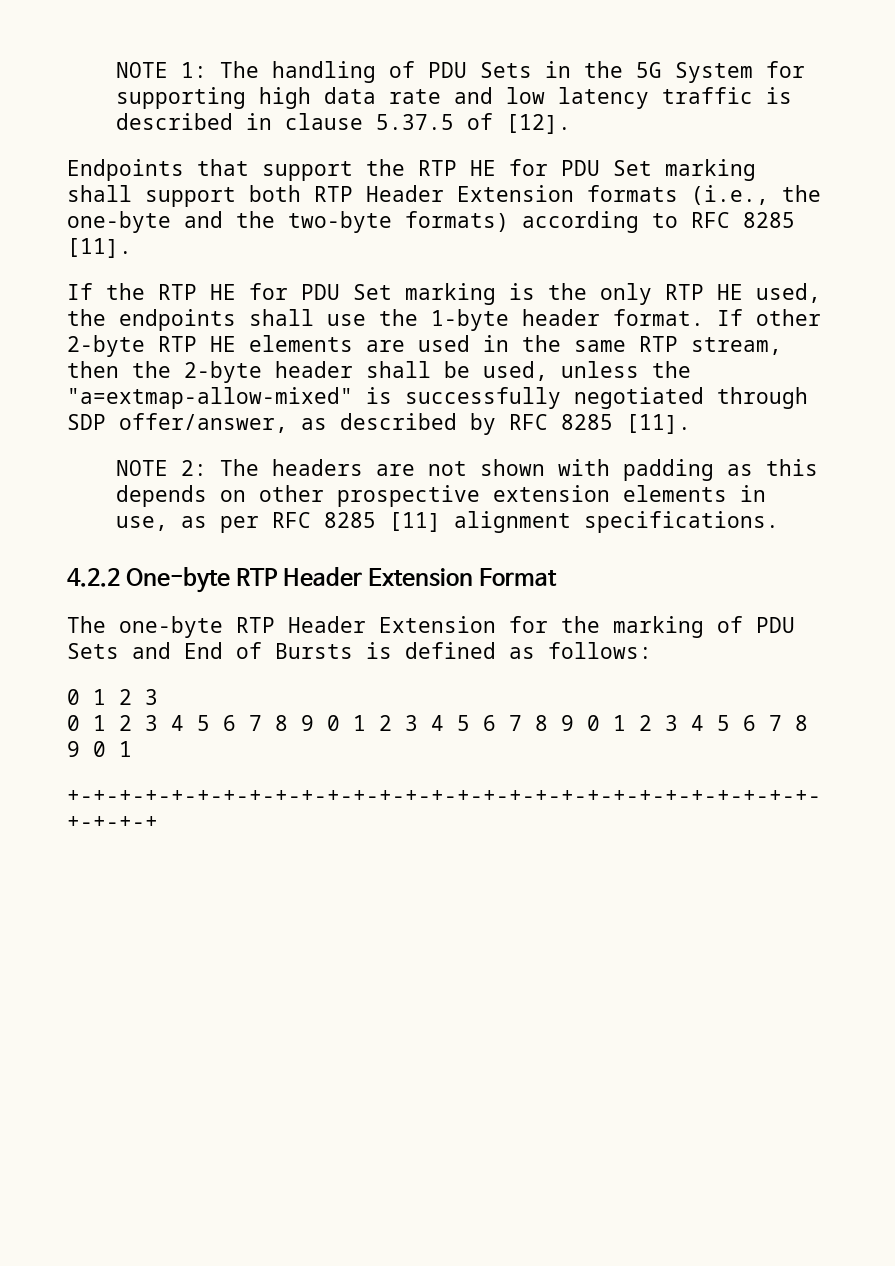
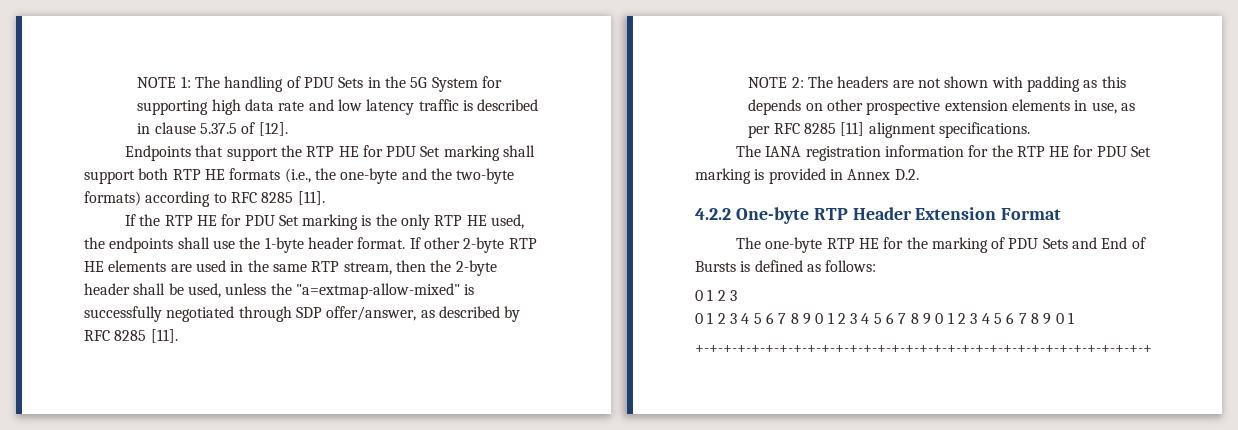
- Endpoints that support the RTP HE for PDU Set marking shall support both RTP Header Extension formats (i.e., the one-byte and the two-byte formats) according to RFC 8285 [11].
+ Endpoints that support the RTP HE for PDU Set marking shall support both RTP HE formats (i.e., the one-byte and the two-byte formats) according to RFC 8285 [11].
+ The IANA registration information for the RTP HE for PDU Set marking is provided in Annex D.2.
- The one-byte RTP Header Extension for the marking of PDU Sets and End of Bursts is defined as follows:
+ The one-byte RTP HE for the marking of PDU Sets and End of Bursts is defined as follows:

